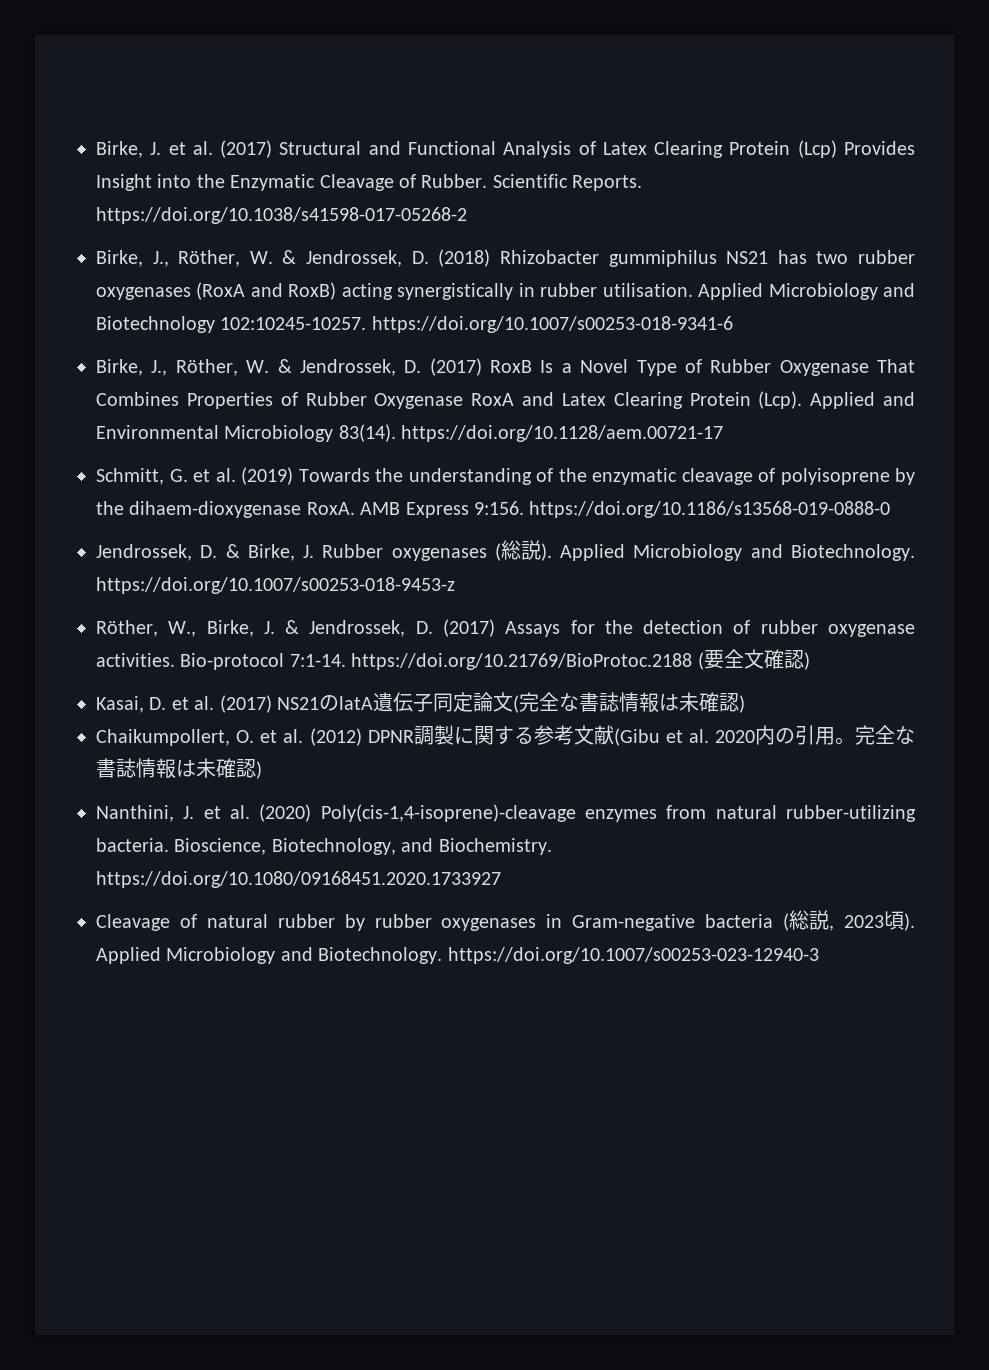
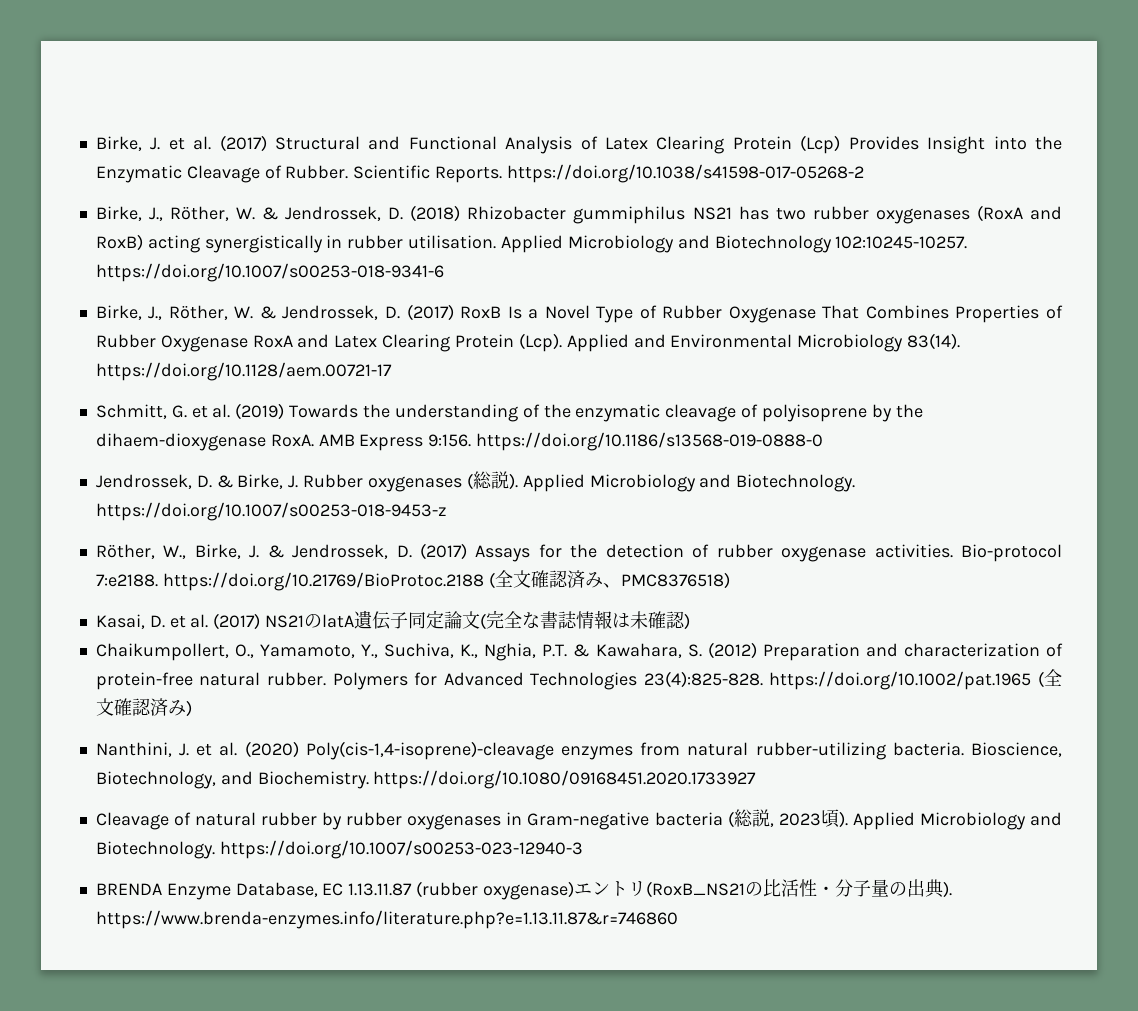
- Bio-protocol 7:1-14. https://doi.org/10.21769/BioProtoc.2188 (要全文確認)
+ Bio-protocol 7:e2188. https://doi.org/10.21769/BioProtoc.2188 (全文確認済み、PMC8376518)
- Chaikumpollert, O. et al. (2012) DPNR調製に関する参考文献(Gibu et al. 2020内の引用。完全な書誌情報は未確認)
+ Chaikumpollert, O., Yamamoto, Y., Suchiva, K., Nghia, P.T. & Kawahara, S. (2012) Preparation and characterization of protein-free natural rubber. Polymers for Advanced Technologies 23(4):825-828. https://doi.org/10.1002/pat.1965 (全文確認済み)
+ BRENDA Enzyme Database, EC 1.13.11.87 (rubber oxygenase)エントリ(RoxB_NS21の比活性・分子量の出典). https://www.brenda-enzymes.info/literature.php?e=1.13.11.87&r=746860

